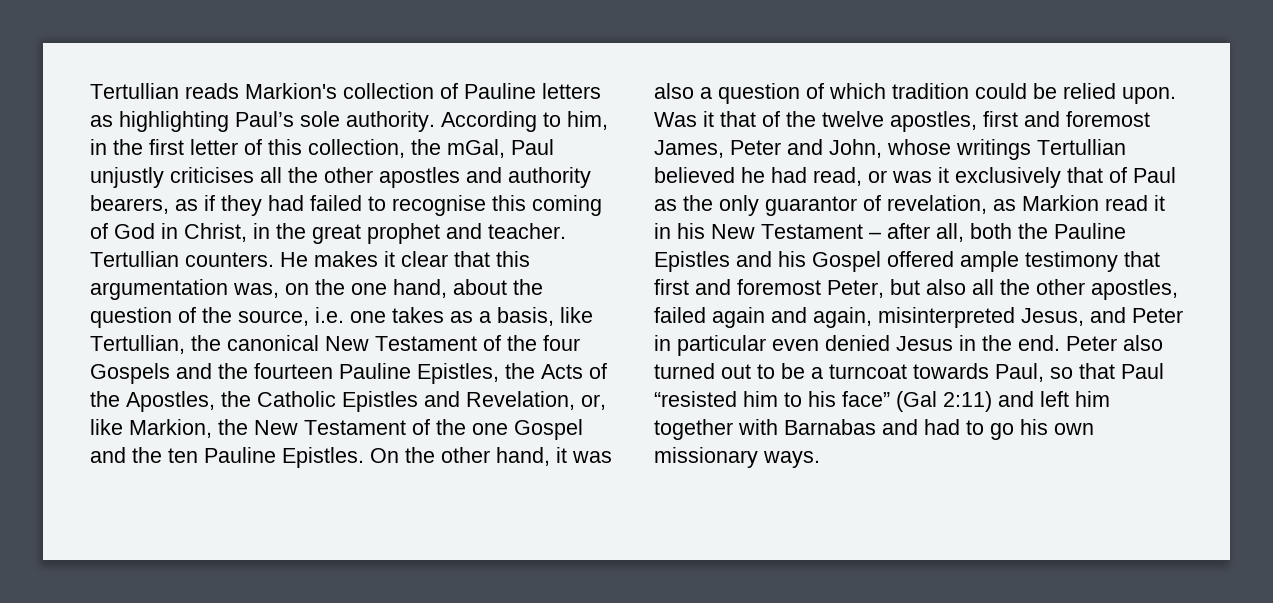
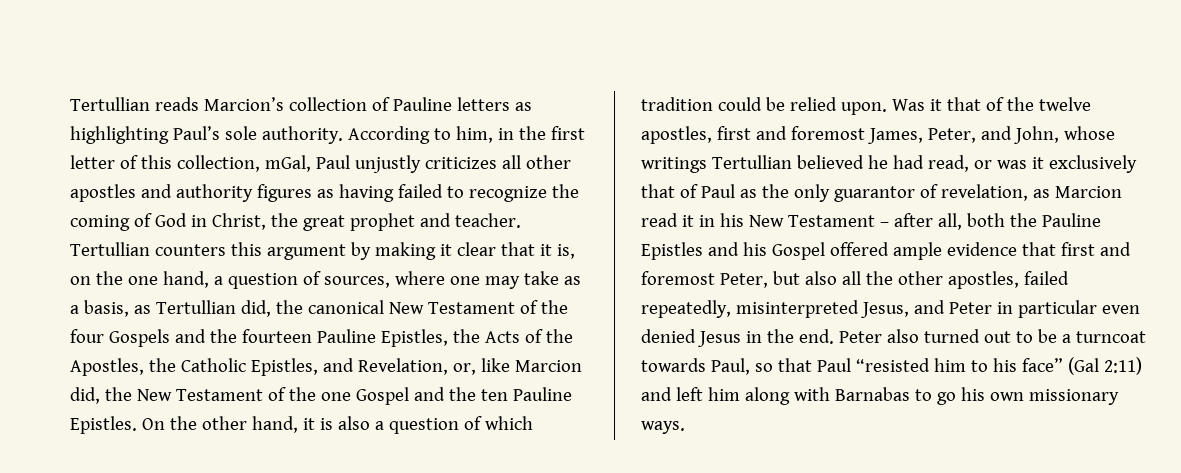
- Tertullian reads Markion's collection of Pauline letters as highlighting Paul’s sole authority.
+ Tertullian reads Marcion’s collection of Pauline letters as highlighting Paul’s sole authority.
- According to him, in the first letter of this collection, the mGal, Paul unjustly criticises all the other apostles and authority bearers, as if they had failed to recognise this coming of God in Christ, in the great prophet and teacher.
+ According to him, in the first letter of this collection, mGal, Paul unjustly criticizes all other apostles and authority figures as having failed to recognize the coming of God in Christ, the great prophet and teacher.
- Tertullian counters. He makes it clear that this argumentation was, on the one hand, about the question of the source, i.e. one takes as a basis, like Tertullian, the canonical New Testament of the four Gospels and the fourteen Pauline Epistles, the Acts of the Apostles, the Catholic Epistles and Revelation, or, like Markion, the New Testament of the one Gospel and the ten Pauline Epistles.
+ Tertullian counters this argument by making it clear that it is, on the one hand, a question of sources, where one may take as a basis, as Tertullian did, the canonical New Testament of the four Gospels and the fourteen Pauline Epistles, the Acts of the Apostles, the Catholic Epistles, and Revelation, or, like Marcion did, the New Testament of the one Gospel and the ten Pauline Epistles.
- On the other hand, it was also a question of which tradition could be relied upon.
+ On the other hand, it is also a question of which tradition could be relied upon.
- Was it that of the twelve apostles, first and foremost James, Peter and John, whose writings Tertullian believed he had read, or was it exclusively that of Paul as the only guarantor of revelation, as Markion read it in his New Testament – after all, both the Pauline Epistles and his Gospel offered ample testimony that first and foremost Peter, but also all the other apostles, failed again and again, misinterpreted Jesus, and Peter in particular even denied Jesus in the end.
+ Was it that of the twelve apostles, first and foremost James, Peter, and John, whose writings Tertullian believed he had read, or was it exclusively that of Paul as the only guarantor of revelation, as Marcion read it in his New Testament – after all, both the Pauline Epistles and his Gospel offered ample evidence that first and foremost Peter, but also all the other apostles, failed repeatedly, misinterpreted Jesus, and Peter in particular even denied Jesus in the end.
- Peter also turned out to be a turncoat towards Paul, so that Paul “resisted him to his face” (Gal 2:11) and left him together with Barnabas and had to go his own missionary ways.
+ Peter also turned out to be a turncoat towards Paul, so that Paul “resisted him to his face” (Gal 2:11) and left him along with Barnabas to go his own missionary ways.

